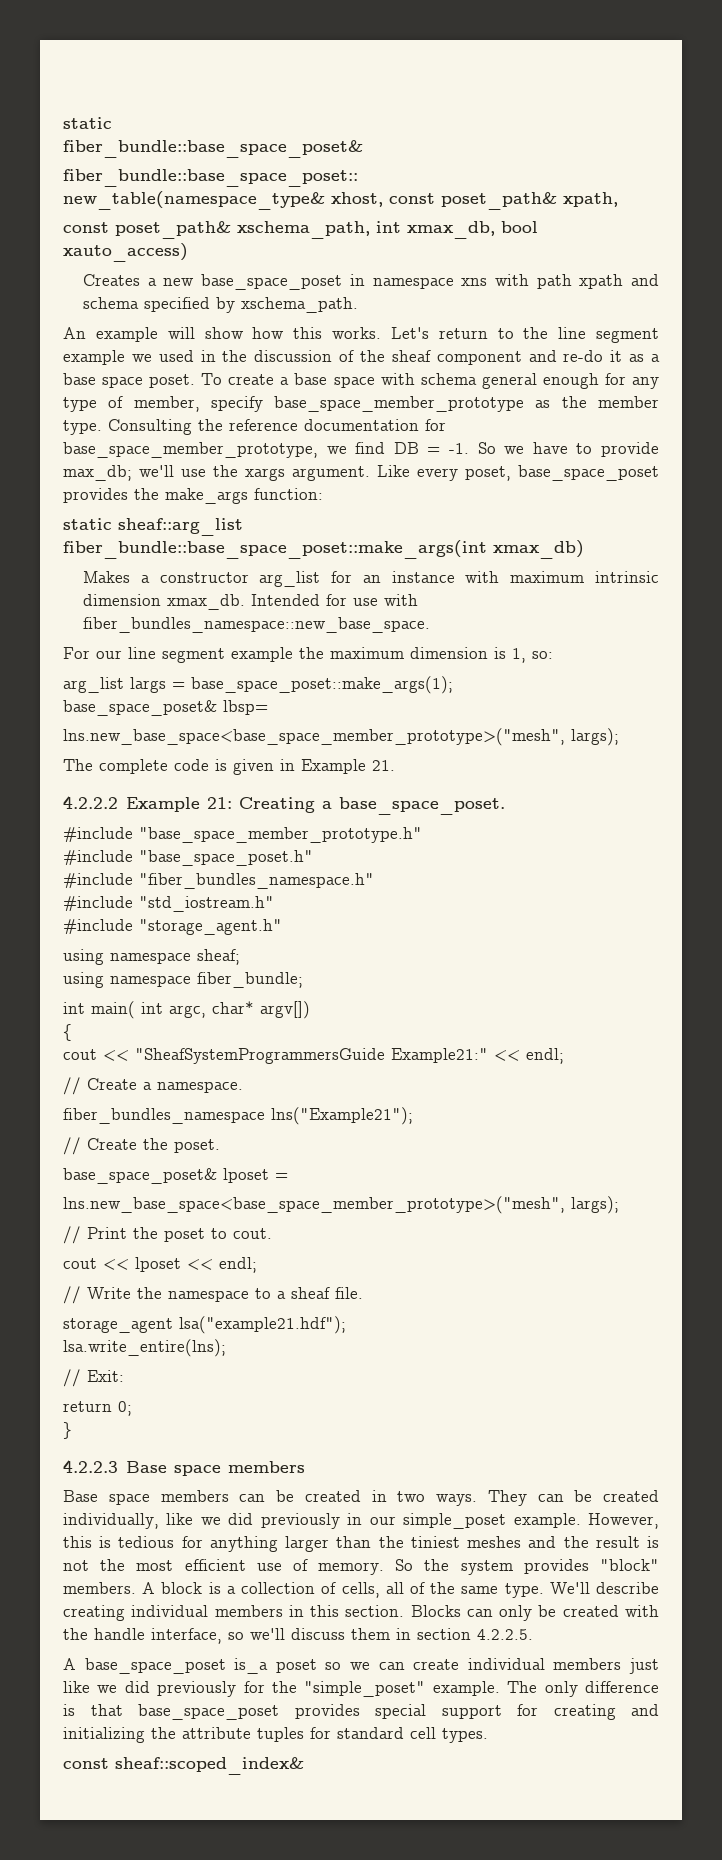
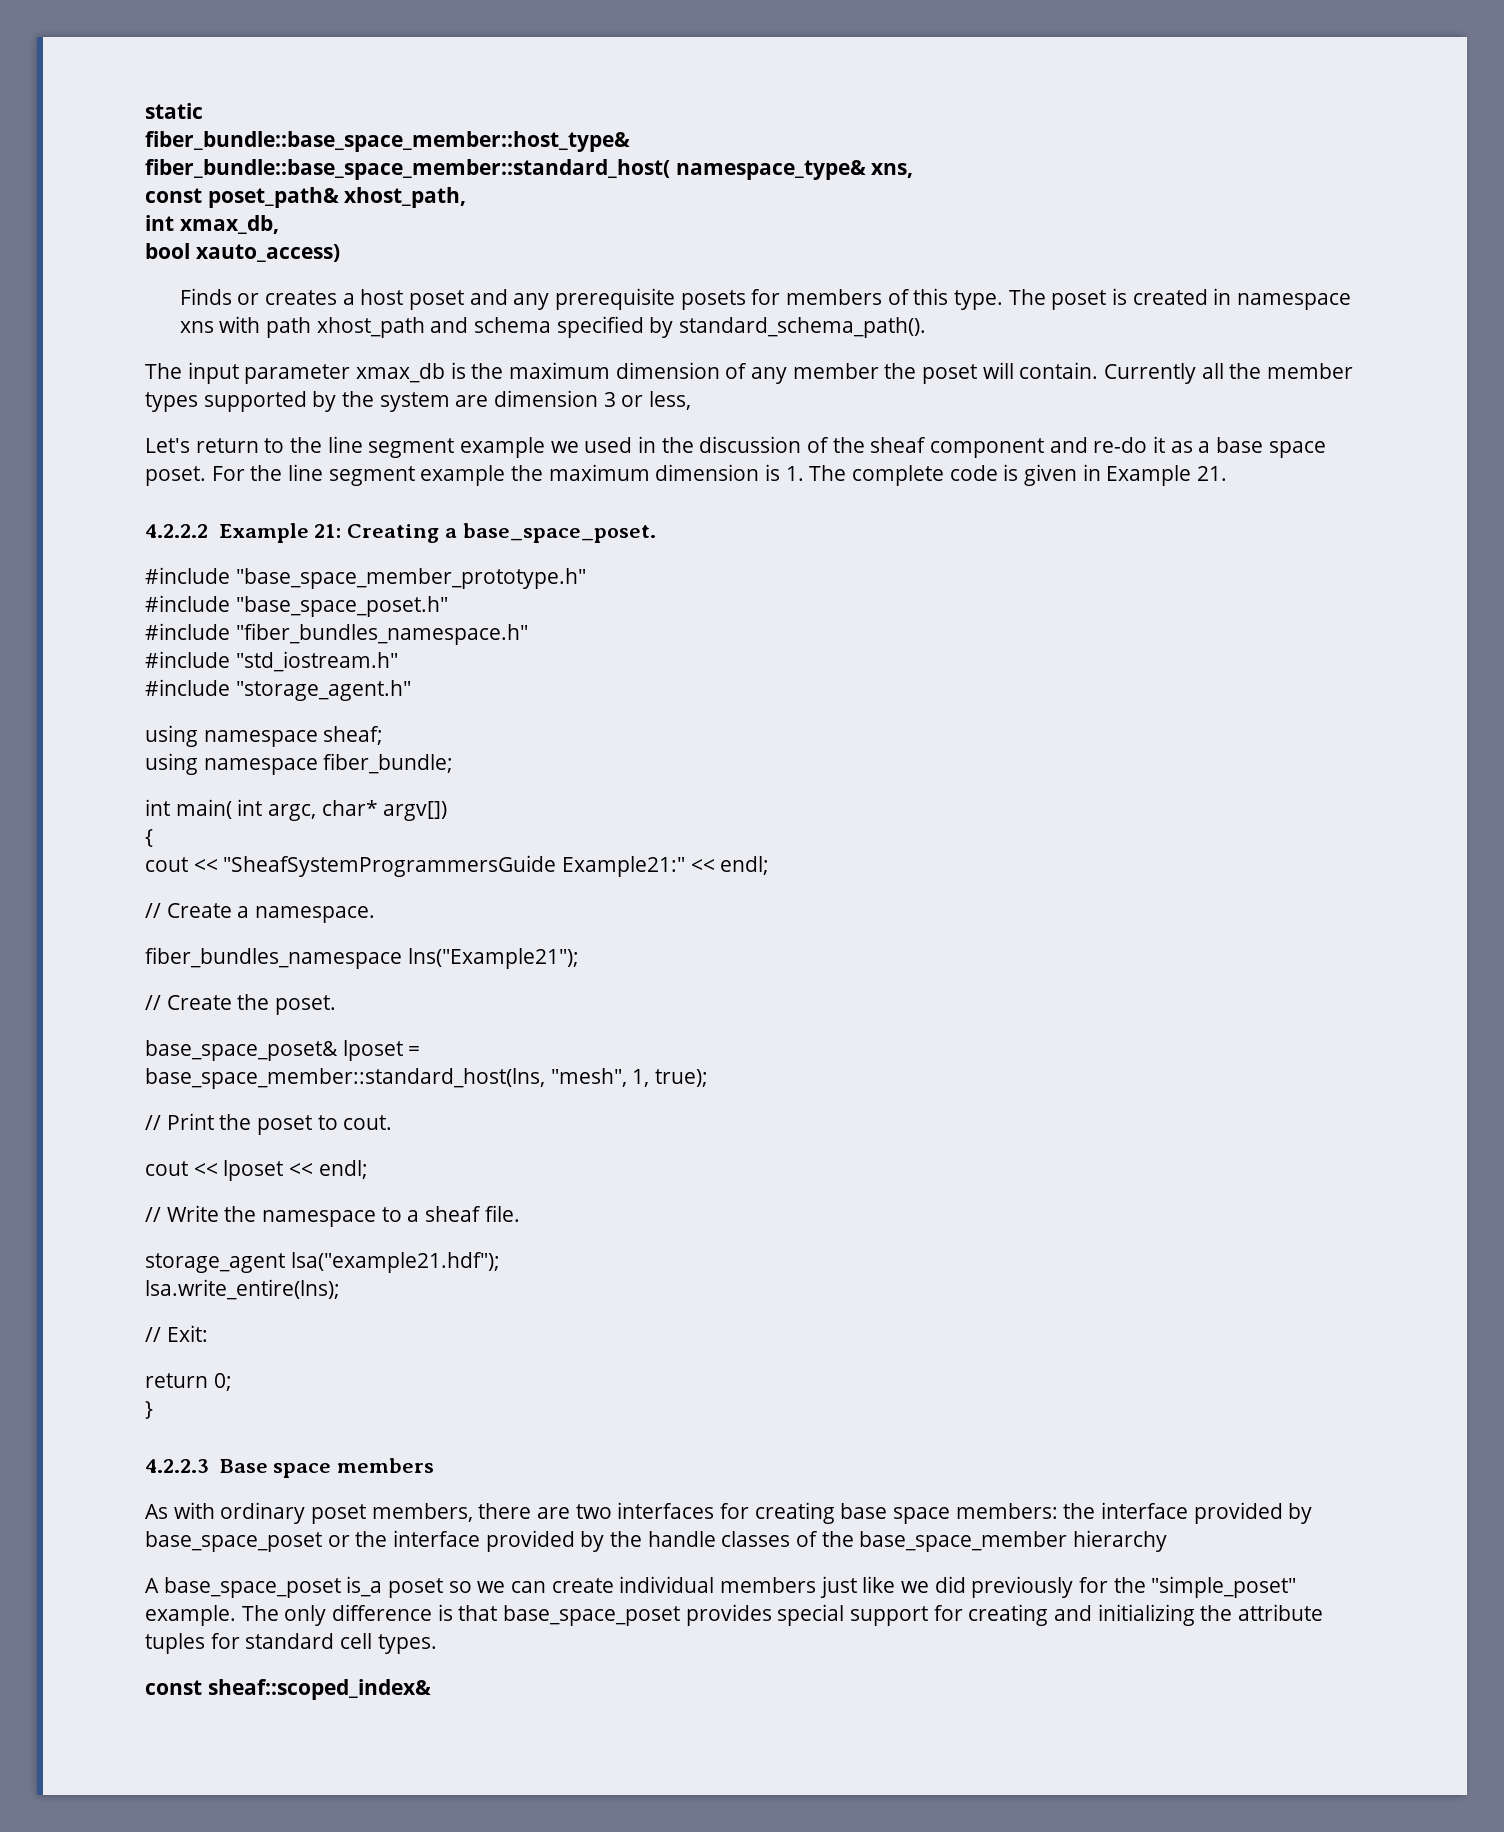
- fiber_bundle::base_space_poset&
- fiber_bundle::base_space_poset::
- new_table(namespace_type& xhost, const poset_path& xpath,
- const poset_path& xschema_path, int xmax_db, bool xauto_access)
+ fiber_bundle::base_space_member::host_type&
+ fiber_bundle::base_space_member::standard_host( namespace_type& xns,
+ const poset_path& xhost_path,
+ int xmax_db,
+ bool xauto_access)
- Creates a new base_space_poset in namespace xns with path xpath and schema specified by xschema_path.
- An example will show how this works. Let's return to the line segment example we used in the discussion of the sheaf component and re-do it as a base space poset.
+ Finds or creates a host poset and any prerequisite posets for members of this type. The poset is created in namespace xns with path xhost_path and schema specified by standard_schema_path().
+ The input parameter xmax_db is the maximum dimension of any member the poset will contain. Currently all the member types supported by the system are dimension 3 or less,
+ Let's return to the line segment example we used in the discussion of the sheaf component and re-do it as a base space poset.
- To create a base space with schema general enough for any type of member, specify base_space_member_prototype as the member type. Consulting the reference documentation for base_space_member_prototype, we find DB = -1. So we have to provide max_db; we'll use the xargs argument. Like every poset, base_space_poset provides the make_args function:
- static sheaf::arg_list fiber_bundle::base_space_poset::make_args(int xmax_db)
- Makes a constructor arg_list for an instance with maximum intrinsic dimension xmax_db. Intended for use with fiber_bundles_namespace::new_base_space.
- For our line segment example the maximum dimension is 1, so:
- arg_list largs = base_space_poset::make_args(1);
- base_space_poset& lbsp=
- lns.new_base_space<base_space_member_prototype>("mesh", largs);
- The complete code is given in Example 21.
+ For the line segment example the maximum dimension is 1. The complete code is given in Example 21.
  base_space_poset& lposet =
- lns.new_base_space<base_space_member_prototype>("mesh", largs);
+ base_space_member::standard_host(lns, "mesh", 1, true);
- Base space members can be created in two ways. They can be created individually, like we did previously in our simple_poset example. However, this is tedious for anything larger than the tiniest meshes and the result is not the most efficient use of memory. So the system provides "block" members. A block is a collection of cells, all of the same type. We'll describe creating individual members in this section. Blocks can only be created with the handle interface, so we'll discuss them in section 4.2.2.5.
+ As with ordinary poset members, there are two interfaces for creating base space members: the interface provided by base_space_poset or the interface provided by the handle classes of the base_space_member hierarchy

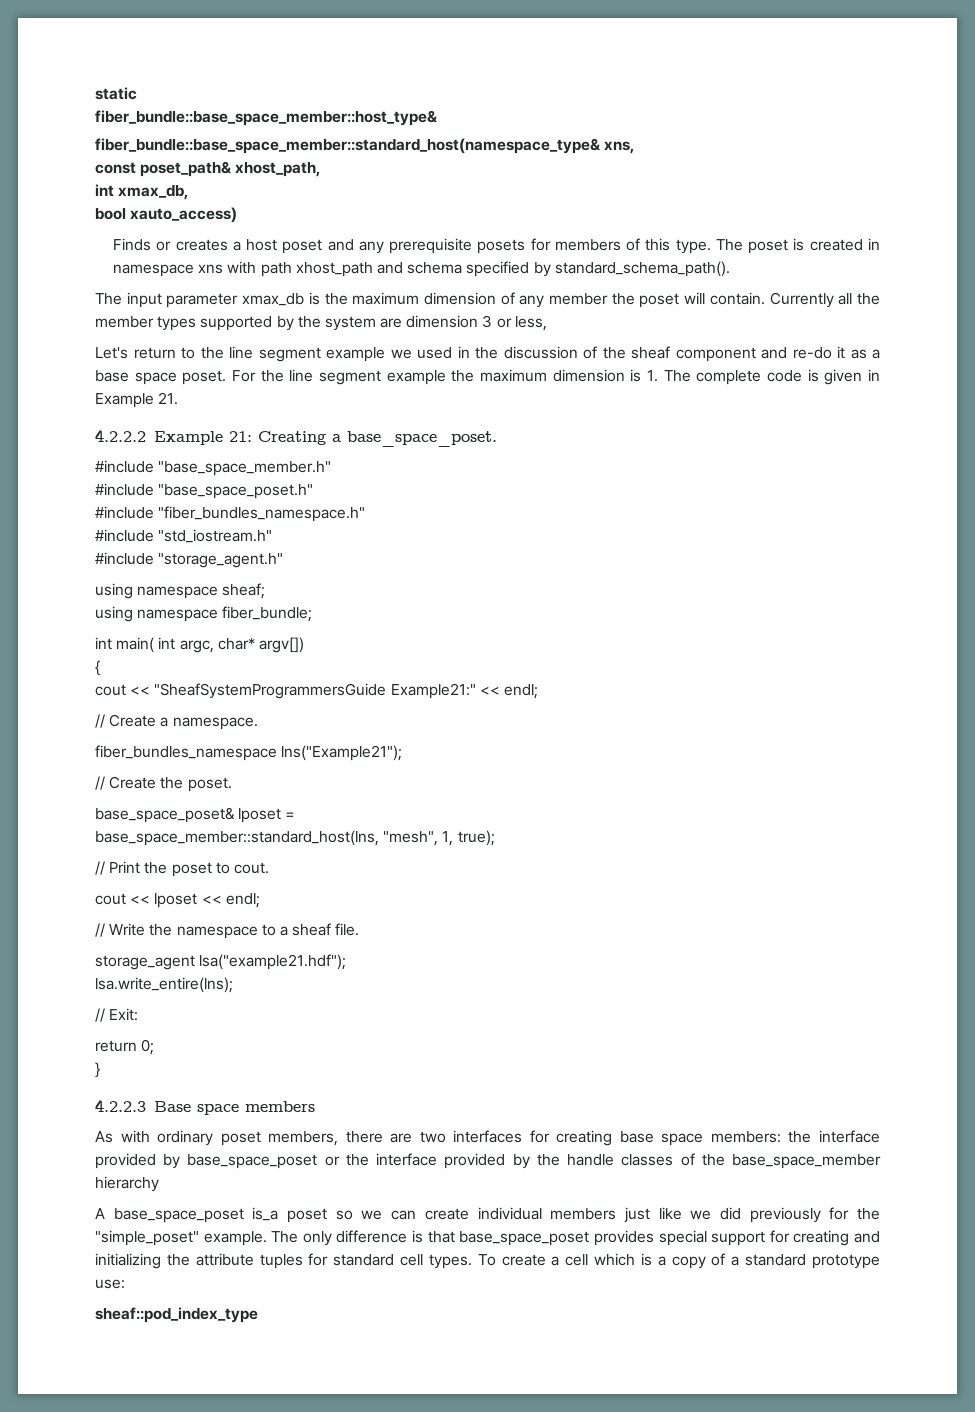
- fiber_bundle::base_space_member::standard_host( namespace_type& xns,
+ fiber_bundle::base_space_member::standard_host(namespace_type& xns,
- #include "base_space_member_prototype.h"
+ #include "base_space_member.h"
- The only difference is that base_space_poset provides special support for creating and initializing the attribute tuples for standard cell types.
- const sheaf::scoped_index&
+ The only difference is that base_space_poset provides special support for creating and initializing the attribute tuples for standard cell types. To create a cell which is a copy of a standard prototype use:
+ sheaf::pod_index_type

